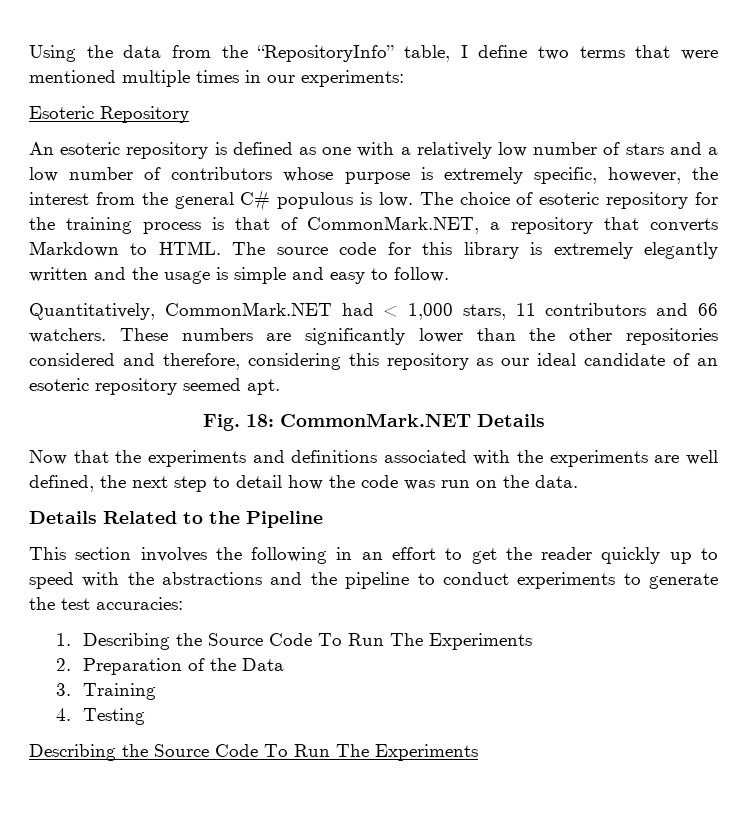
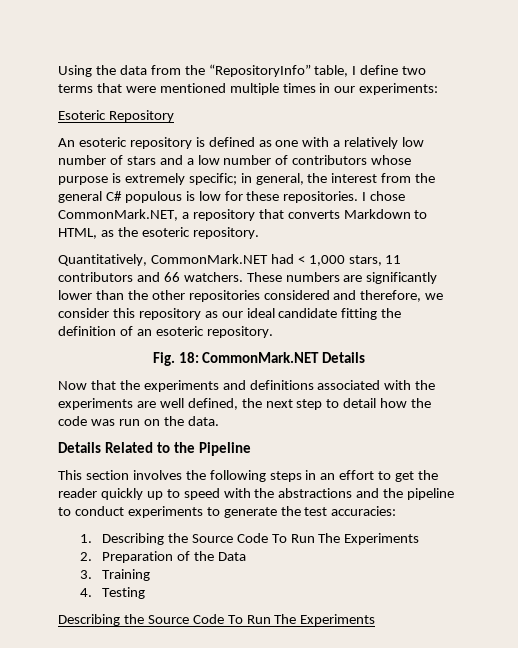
- An esoteric repository is defined as one with a relatively low number of stars and a low number of contributors whose purpose is extremely specific, however, the interest from the general C# populous is low. The choice of esoteric repository for the training process is that of CommonMark.NET, a repository that converts Markdown to HTML. The source code for this library is extremely elegantly written and the usage is simple and easy to follow.
+ An esoteric repository is defined as one with a relatively low number of stars and a low number of contributors whose purpose is extremely specific; in general, the interest from the general C# populous is low for these repositories. I chose CommonMark.NET, a repository that converts Markdown to HTML, as the esoteric repository.
- These numbers are significantly lower than the other repositories considered and therefore, considering this repository as our ideal candidate of an esoteric repository seemed apt.
+ These numbers are significantly lower than the other repositories considered and therefore, we consider this repository as our ideal candidate fitting the definition of an esoteric repository.
- This section involves the following in an effort to get the reader quickly up to speed with the abstractions and the pipeline to conduct experiments to generate the test accuracies:
+ This section involves the following steps in an effort to get the reader quickly up to speed with the abstractions and the pipeline to conduct experiments to generate the test accuracies:

